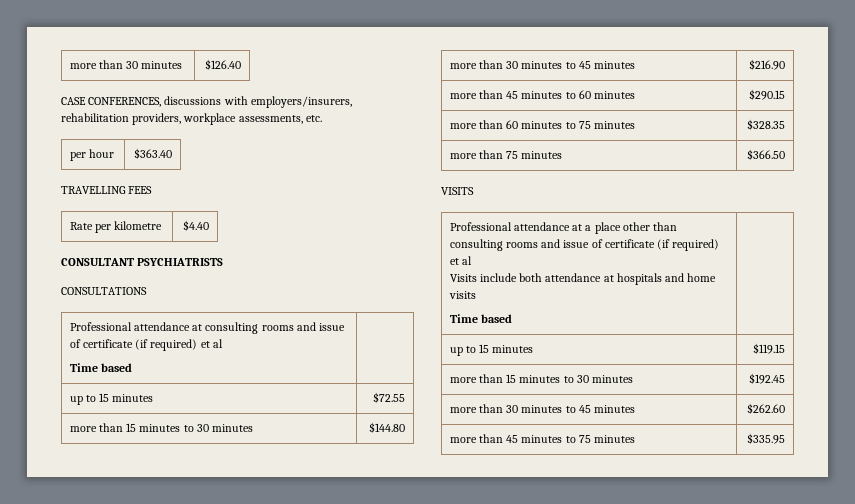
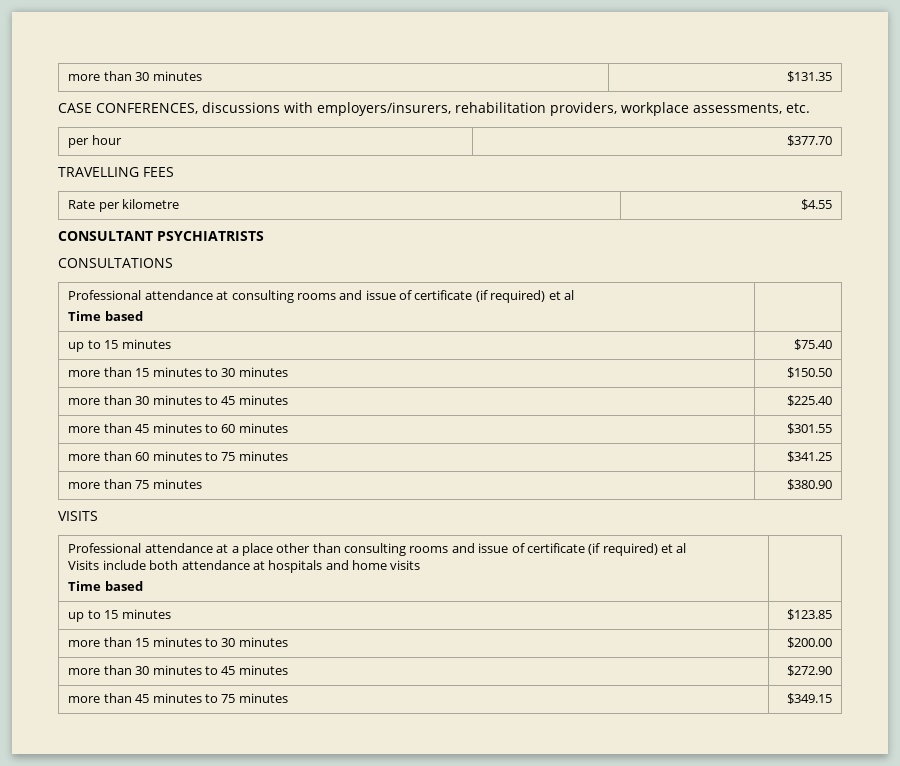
- more than 30 minutes | $126.40
+ more than 30 minutes | $131.35
- per hour | $363.40
+ per hour | $377.70
- Rate per kilometre | $4.40
+ Rate per kilometre | $4.55
- up to 15 minutes | $72.55
- more than 15 minutes to 30 minutes | $144.80
- more than 30 minutes to 45 minutes | $216.90
+ up to 15 minutes | $75.40
+ more than 15 minutes to 30 minutes | $150.50
+ more than 30 minutes to 45 minutes | $225.40
- more than 45 minutes to 60 minutes | $290.15
+ more than 45 minutes to 60 minutes | $301.55
- more than 60 minutes to 75 minutes | $328.35
+ more than 60 minutes to 75 minutes | $341.25
- more than 75 minutes | $366.50
+ more than 75 minutes | $380.90
- up to 15 minutes | $119.15
- more than 15 minutes to 30 minutes | $192.45
- more than 30 minutes to 45 minutes | $262.60
+ up to 15 minutes | $123.85
+ more than 15 minutes to 30 minutes | $200.00
+ more than 30 minutes to 45 minutes | $272.90
- more than 45 minutes to 75 minutes | $335.95
+ more than 45 minutes to 75 minutes | $349.15

